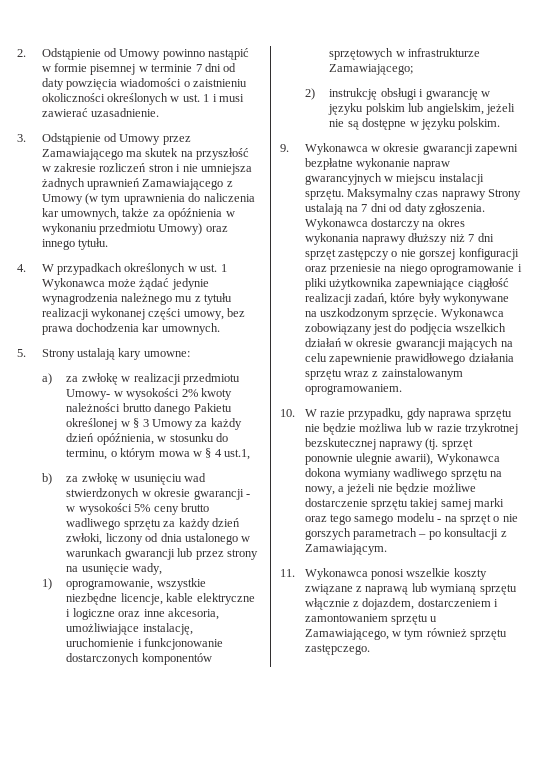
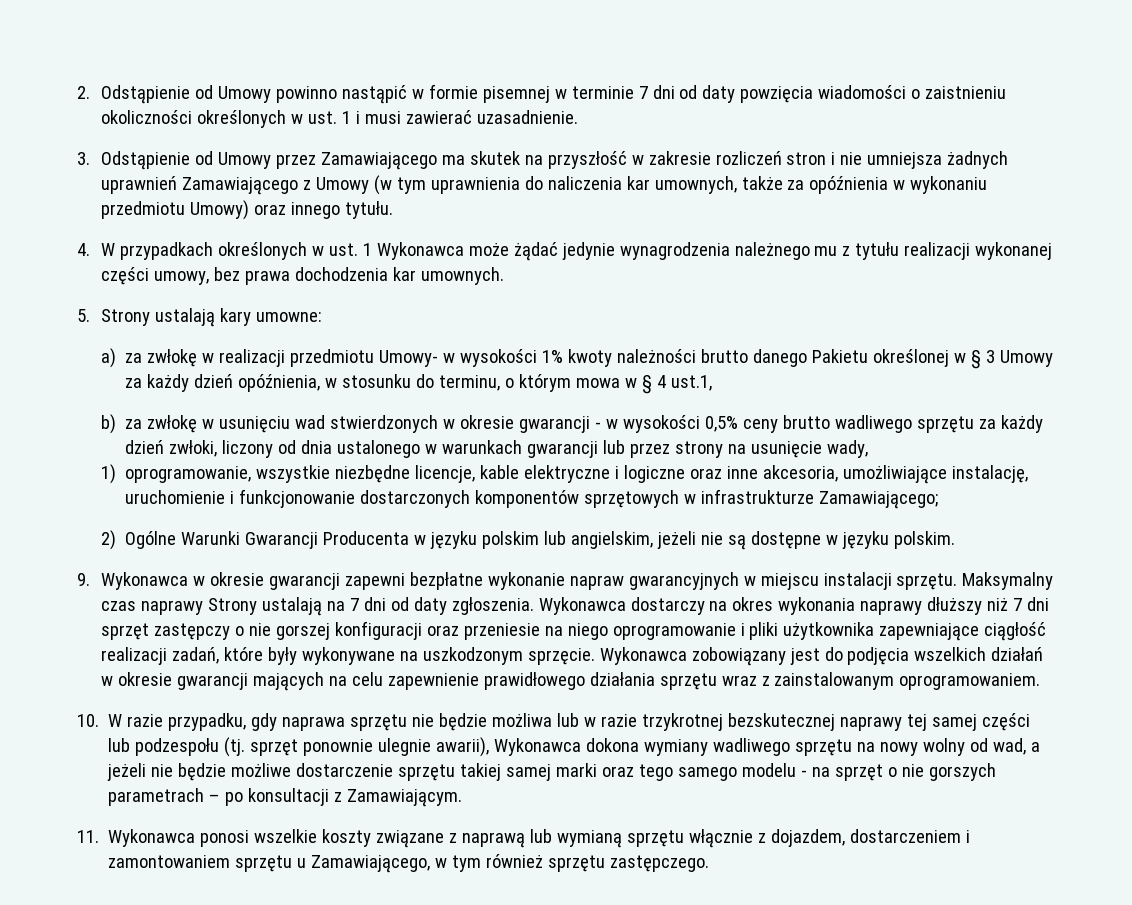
- a) za zwłokę w realizacji przedmiotu Umowy- w wysokości 2% kwoty należności brutto danego Pakietu określonej w § 3 Umowy za każdy dzień opóźnienia, w stosunku do terminu, o którym mowa w § 4 ust.1,
+ a) za zwłokę w realizacji przedmiotu Umowy- w wysokości 1% kwoty należności brutto danego Pakietu określonej w § 3 Umowy za każdy dzień opóźnienia, w stosunku do terminu, o którym mowa w § 4 ust.1,
- b) za zwłokę w usunięciu wad stwierdzonych w okresie gwarancji - w wysokości 5% ceny brutto wadliwego sprzętu za każdy dzień zwłoki, liczony od dnia ustalonego w warunkach gwarancji lub przez strony na usunięcie wady,
+ b) za zwłokę w usunięciu wad stwierdzonych w okresie gwarancji - w wysokości 0,5% ceny brutto wadliwego sprzętu za każdy dzień zwłoki, liczony od dnia ustalonego w warunkach gwarancji lub przez strony na usunięcie wady,
- 2) instrukcję obsługi i gwarancję w języku polskim lub angielskim, jeżeli nie są dostępne w języku polskim.
+ 2) Ogólne Warunki Gwarancji Producenta w języku polskim lub angielskim, jeżeli nie są dostępne w języku polskim.
- 10. W razie przypadku, gdy naprawa sprzętu nie będzie możliwa lub w razie trzykrotnej bezskutecznej naprawy (tj. sprzęt ponownie ulegnie awarii), Wykonawca dokona wymiany wadliwego sprzętu na nowy, a jeżeli nie będzie możliwe dostarczenie sprzętu takiej samej marki oraz tego samego modelu - na sprzęt o nie gorszych parametrach – po konsultacji z Zamawiającym.
+ 10. W razie przypadku, gdy naprawa sprzętu nie będzie możliwa lub w razie trzykrotnej bezskutecznej naprawy tej samej części lub podzespołu (tj. sprzęt ponownie ulegnie awarii), Wykonawca dokona wymiany wadliwego sprzętu na nowy wolny od wad, a jeżeli nie będzie możliwe dostarczenie sprzętu takiej samej marki oraz tego samego modelu - na sprzęt o nie gorszych parametrach – po konsultacji z Zamawiającym.

